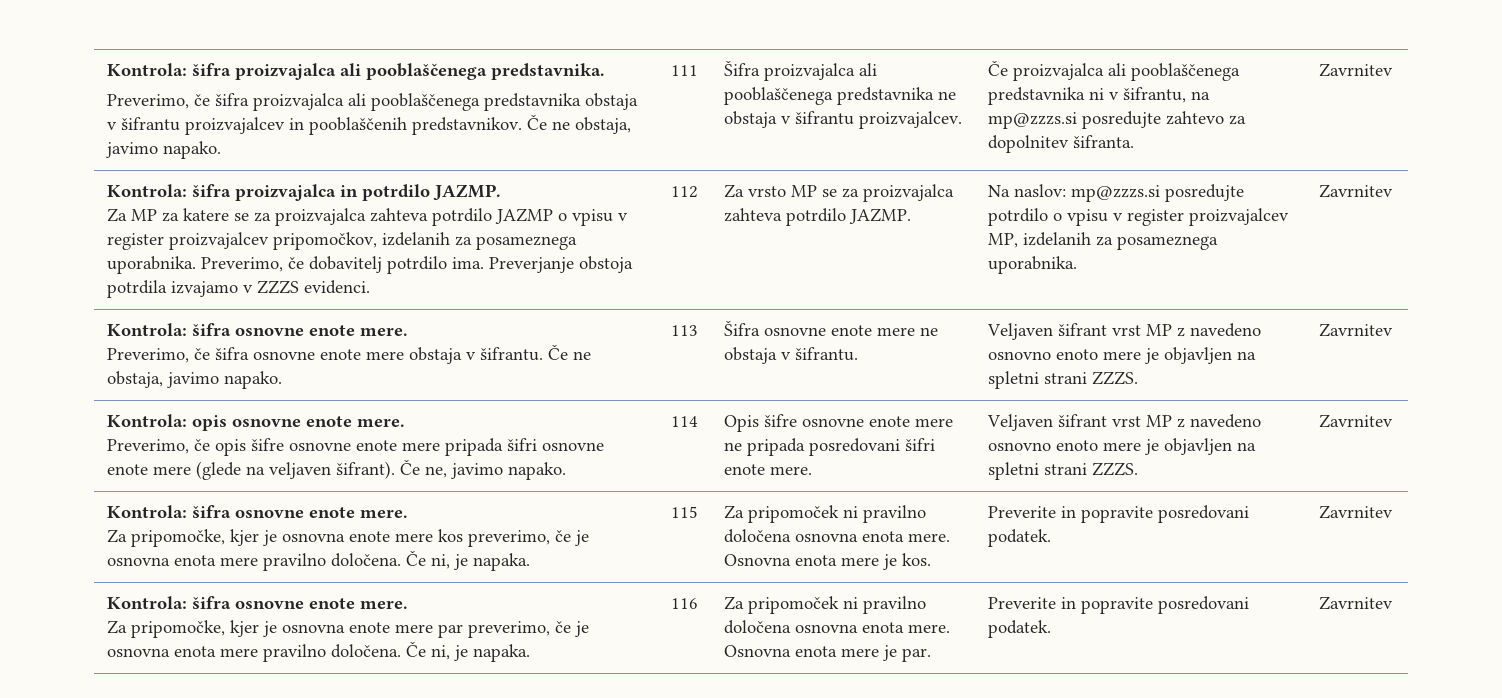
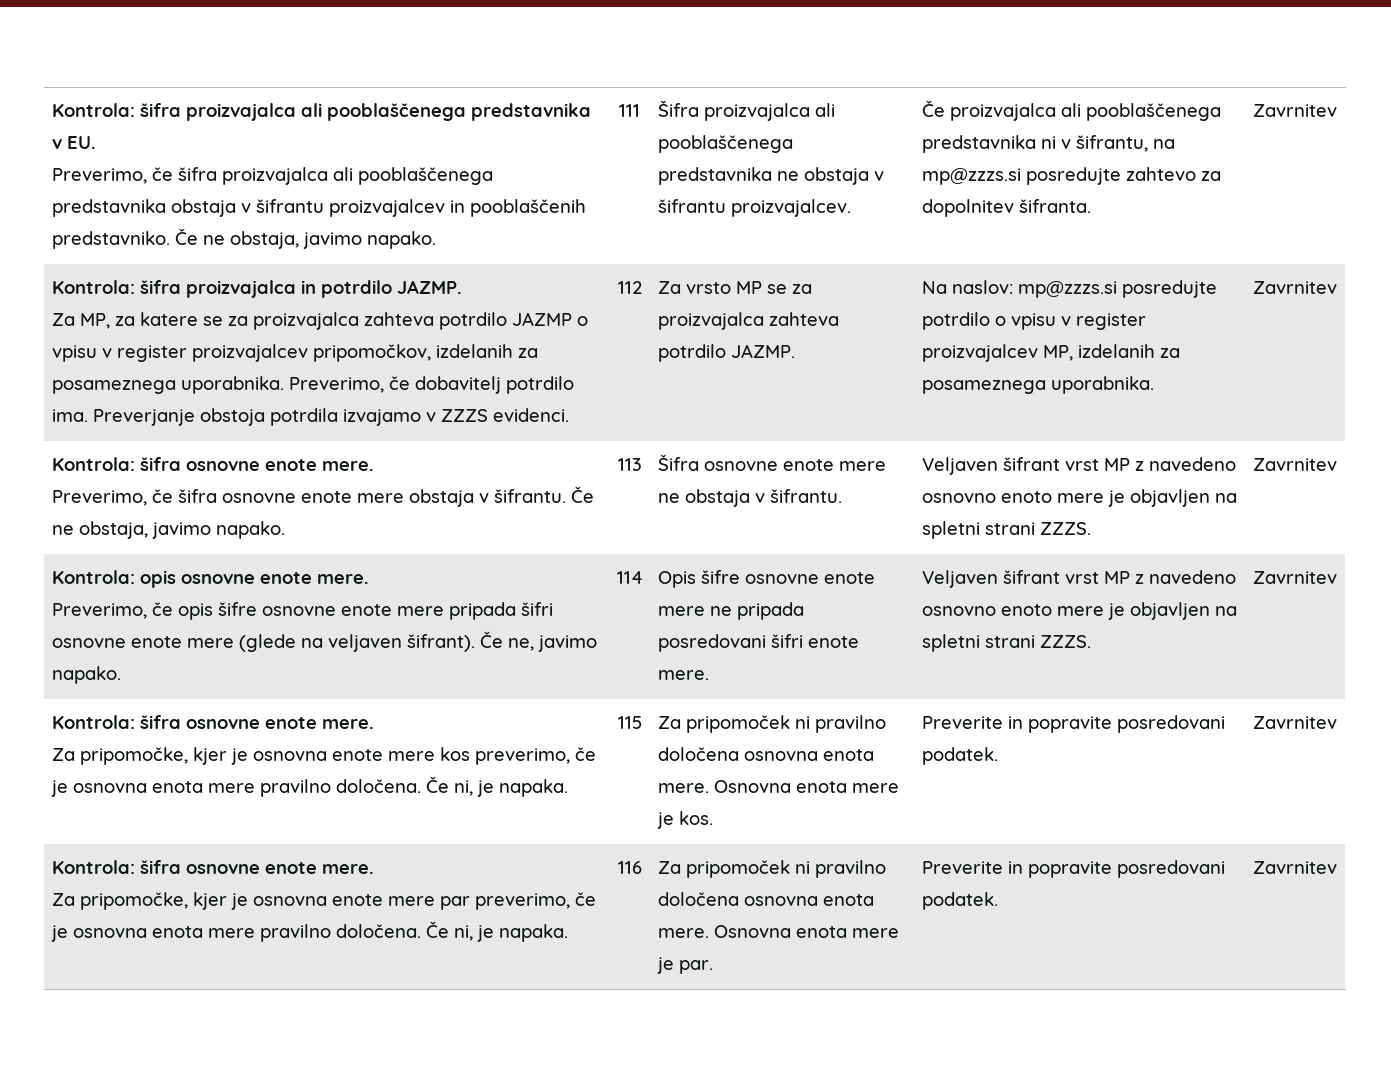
- Kontrola: šifra proizvajalca ali pooblaščenega predstavnika.
+ Kontrola: šifra proizvajalca ali pooblaščenega predstavnika v EU.
- Preverimo, če šifra proizvajalca ali pooblaščenega predstavnika obstaja v šifrantu proizvajalcev in pooblaščenih predstavnikov.
+ Preverimo, če šifra proizvajalca ali pooblaščenega predstavnika obstaja v šifrantu proizvajalcev in pooblaščenih predstavniko.
- Za MP za katere se za proizvajalca zahteva potrdilo JAZMP o vpisu v register proizvajalcev pripomočkov, izdelanih za posameznega uporabnika.
+ Za MP, za katere se za proizvajalca zahteva potrdilo JAZMP o vpisu v register proizvajalcev pripomočkov, izdelanih za posameznega uporabnika.

